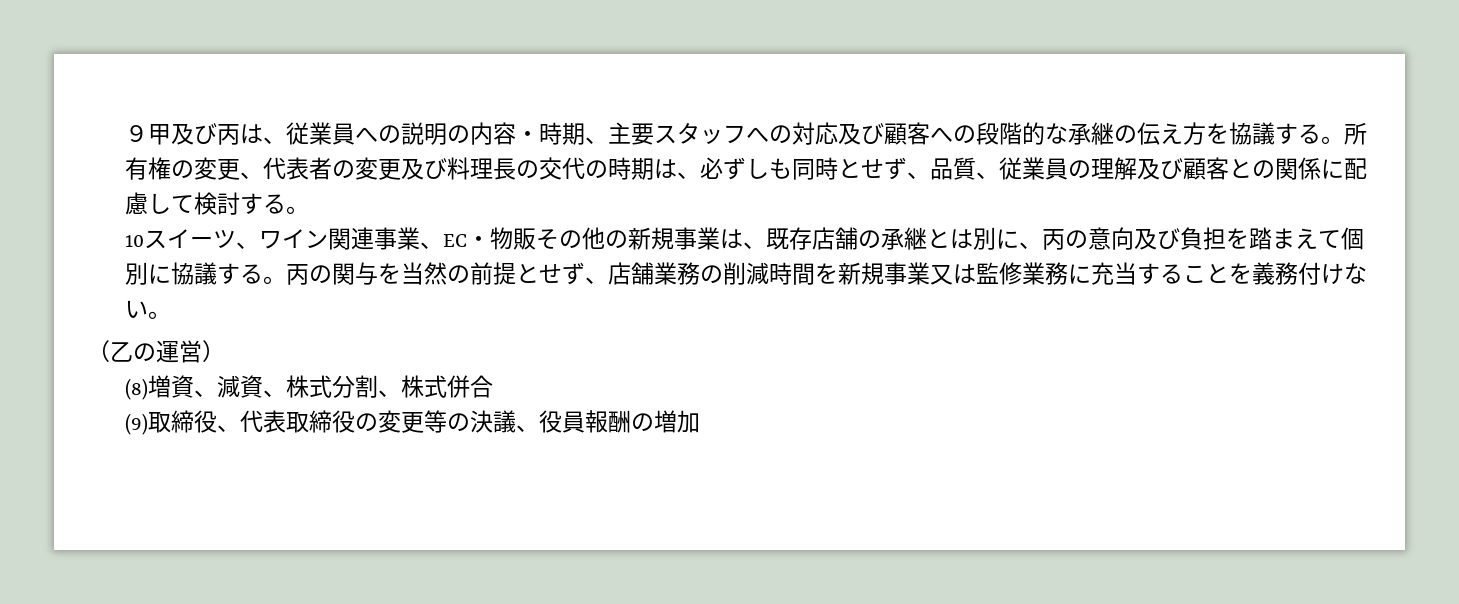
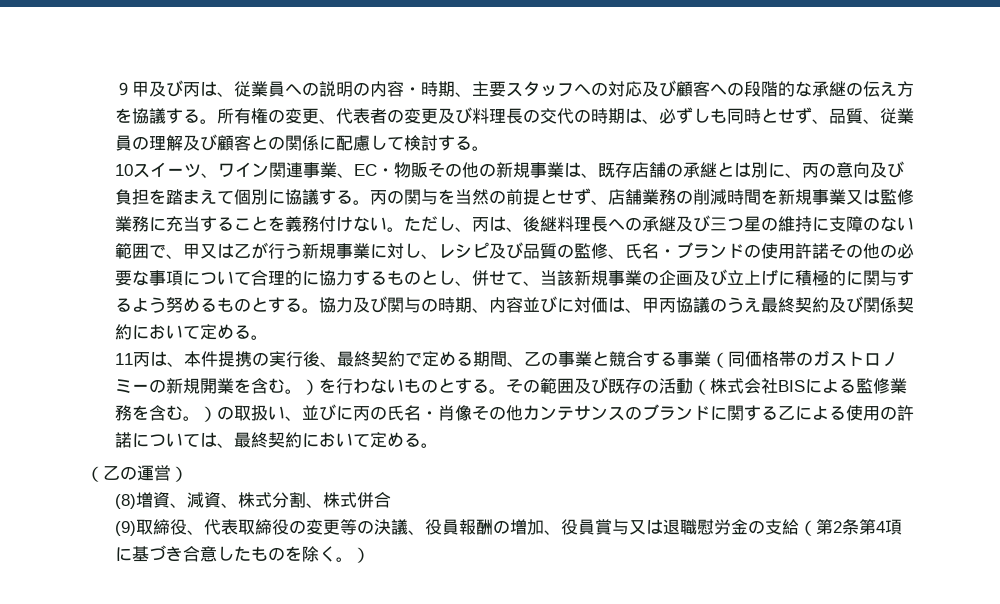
+ ただし、丙は、後継料理長への承継及び三つ星の維持に支障のない範囲で、甲又は乙が行う新規事業に対し、レシピ及び品質の監修、氏名・ブランドの使用許諾その他の必要な事項について合理的に協力するものとし、併せて、当該新規事業の企画及び立上げに積極的に関与するよう努めるものとする。協力及び関与の時期、内容並びに対価は、甲丙協議のうえ最終契約及び関係契約において定める。
+ 11丙は、本件提携の実行後、最終契約で定める期間、乙の事業と競合する事業（同価格帯のガストロノミーの新規開業を含む。）を行わないものとする。その範囲及び既存の活動（株式会社BISによる監修業務を含む。）の取扱い、並びに丙の氏名・肖像その他カンテサンスのブランドに関する乙による使用の許諾については、最終契約において定める。
- (9)取締役、代表取締役の変更等の決議、役員報酬の増加
+ (9)取締役、代表取締役の変更等の決議、役員報酬の増加、役員賞与又は退職慰労金の支給（第2条第4項に基づき合意したものを除く。）

